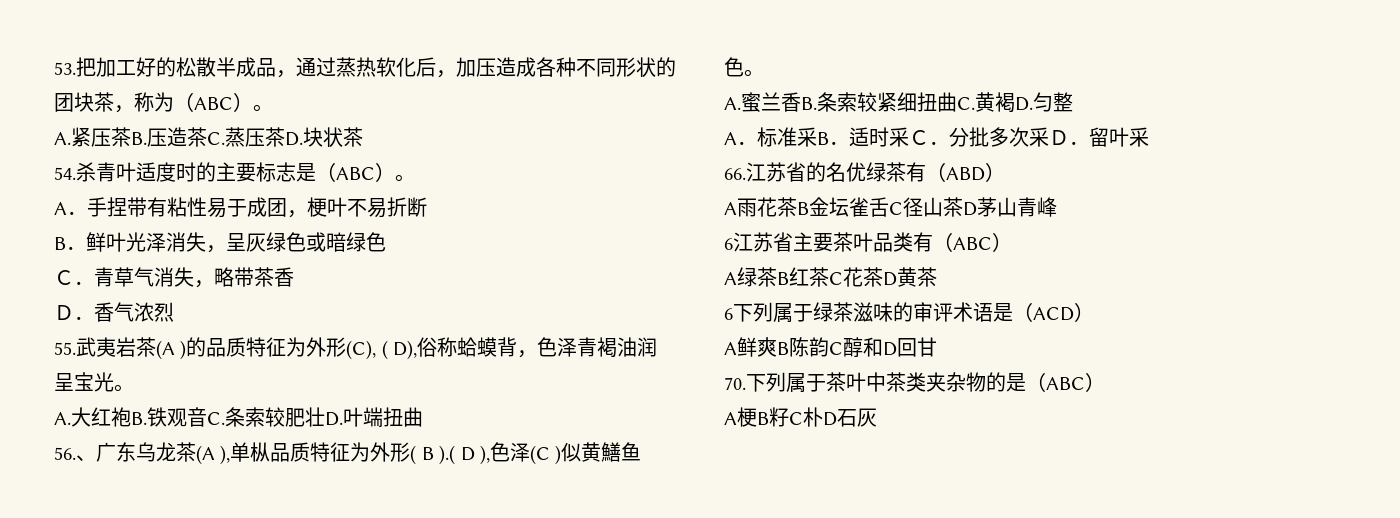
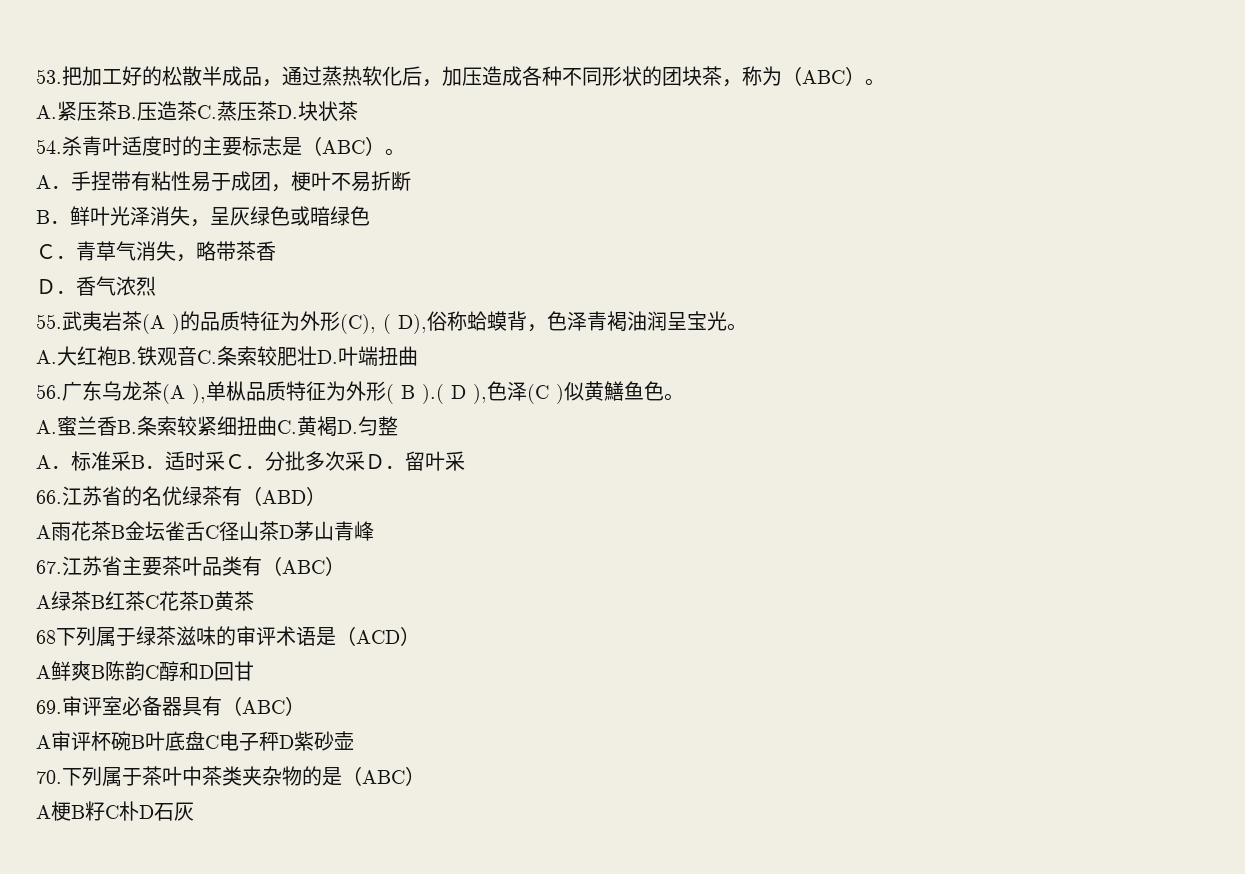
- 56.、广东乌龙茶(A ),单枞品质特征为外形( B ).( D ),色泽(C )似黄鱔鱼色。
+ 56.广东乌龙茶(A ),单枞品质特征为外形( B ).( D ),色泽(C )似黄鱔鱼色。
- 6江苏省主要茶叶品类有（ABC）
+ 67.江苏省主要茶叶品类有（ABC）
- 6下列属于绿茶滋味的审评术语是（ACD）
+ 68下列属于绿茶滋味的审评术语是（ACD）
+ 69.审评室必备器具有（ABC）
+ A审评杯碗B叶底盘C电子秤D紫砂壶

